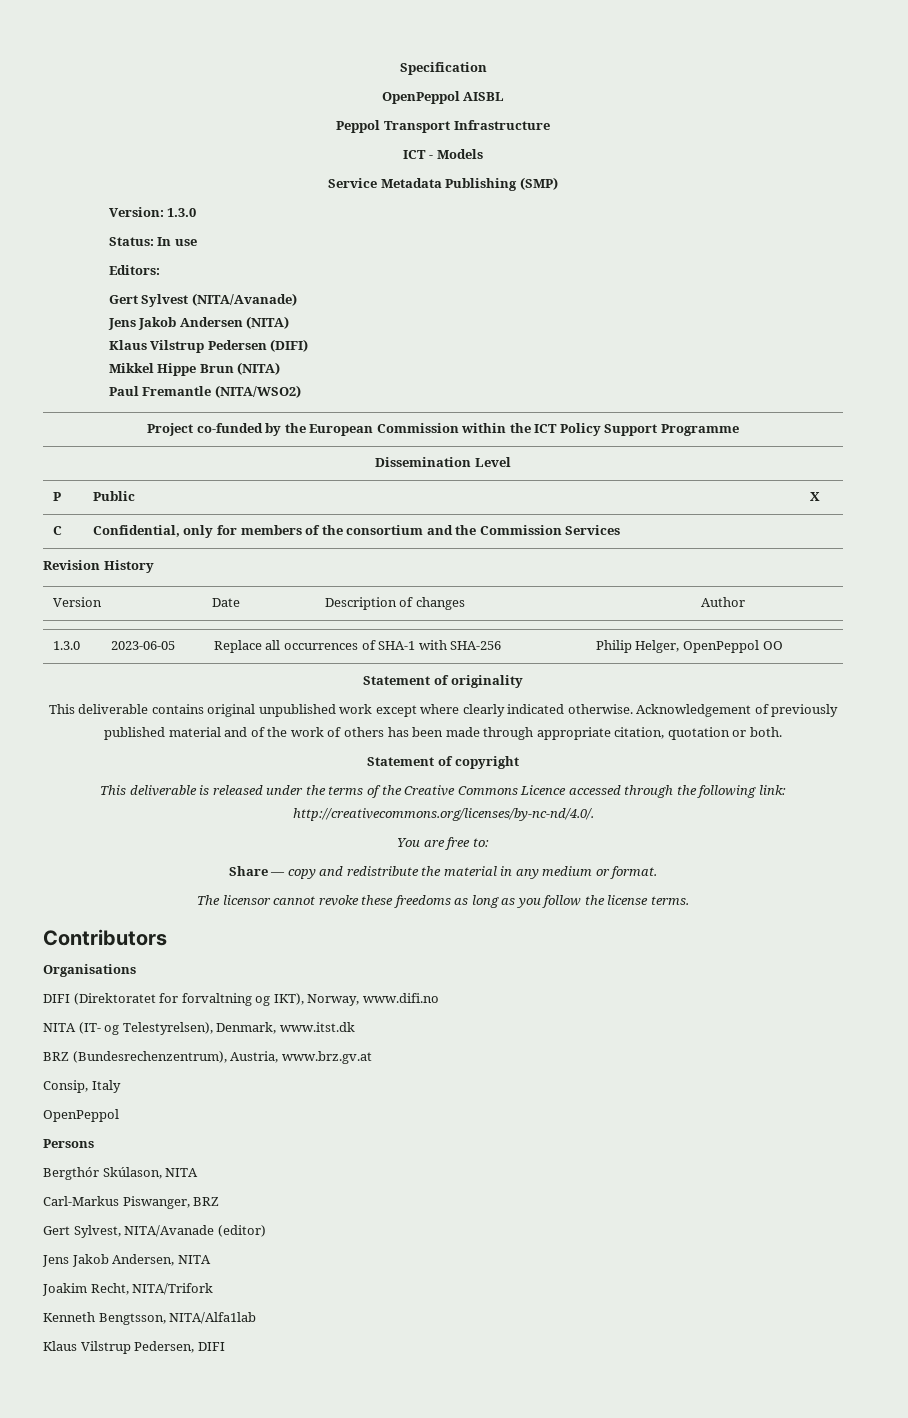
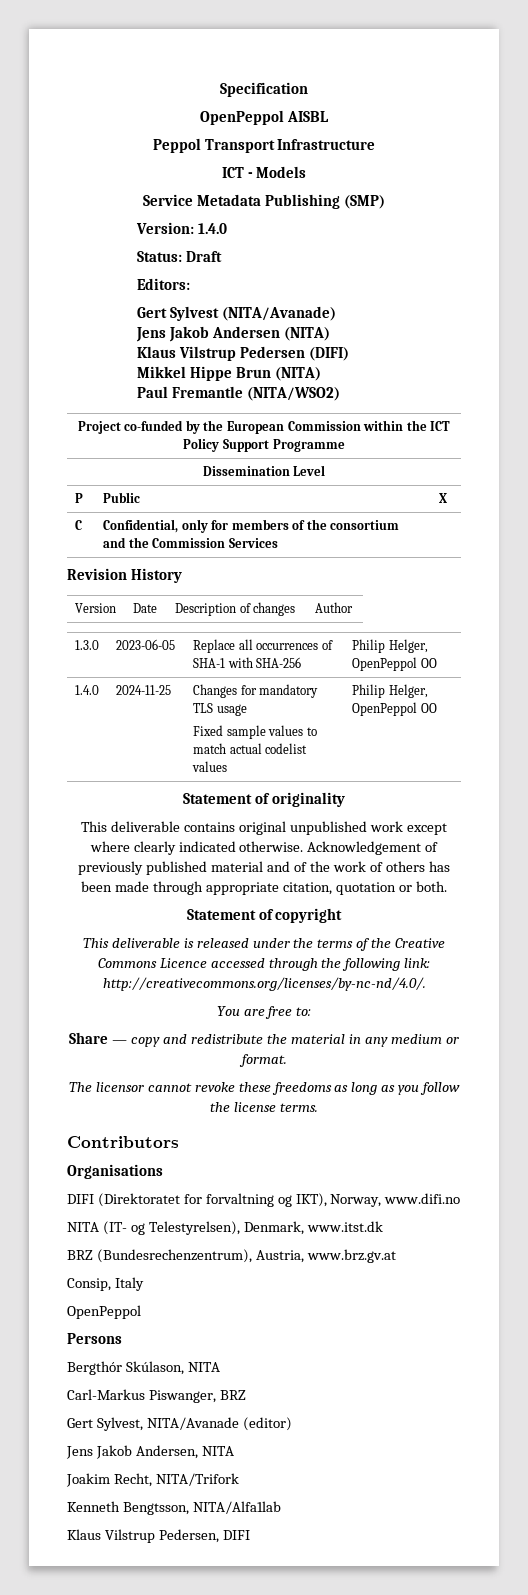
- Version: 1.3.0
+ Version: 1.4.0
- Status: In use
+ Status: Draft
+ 1.4.0 | 2024-11-25 | Changes for mandatory TLS usage
+ Fixed sample values to match actual codelist values | Philip Helger, OpenPeppol OO

